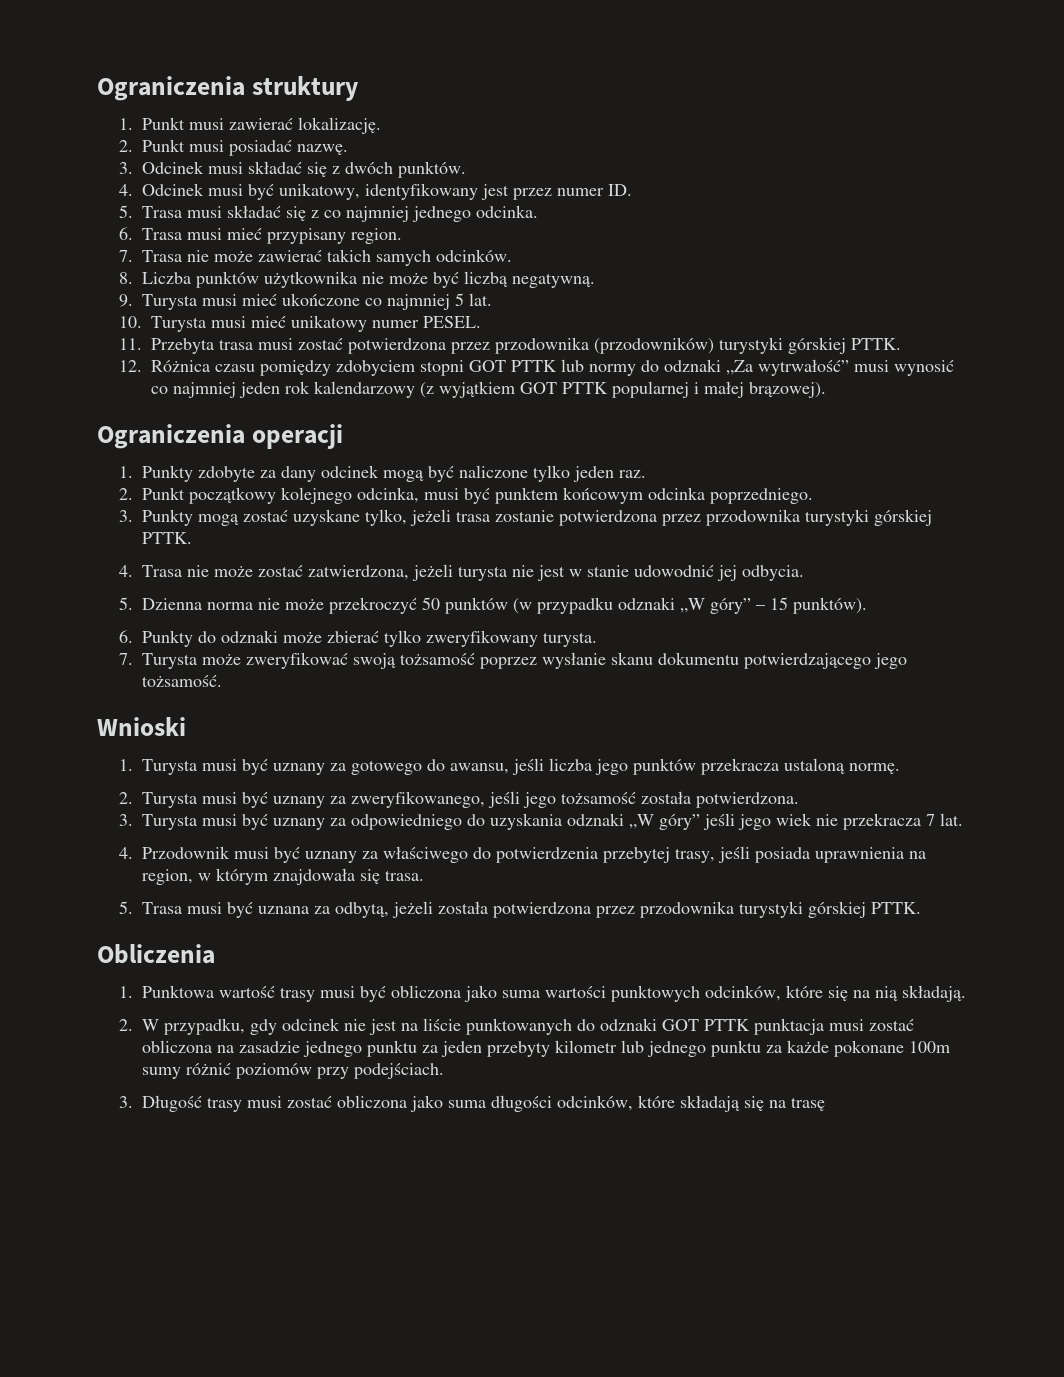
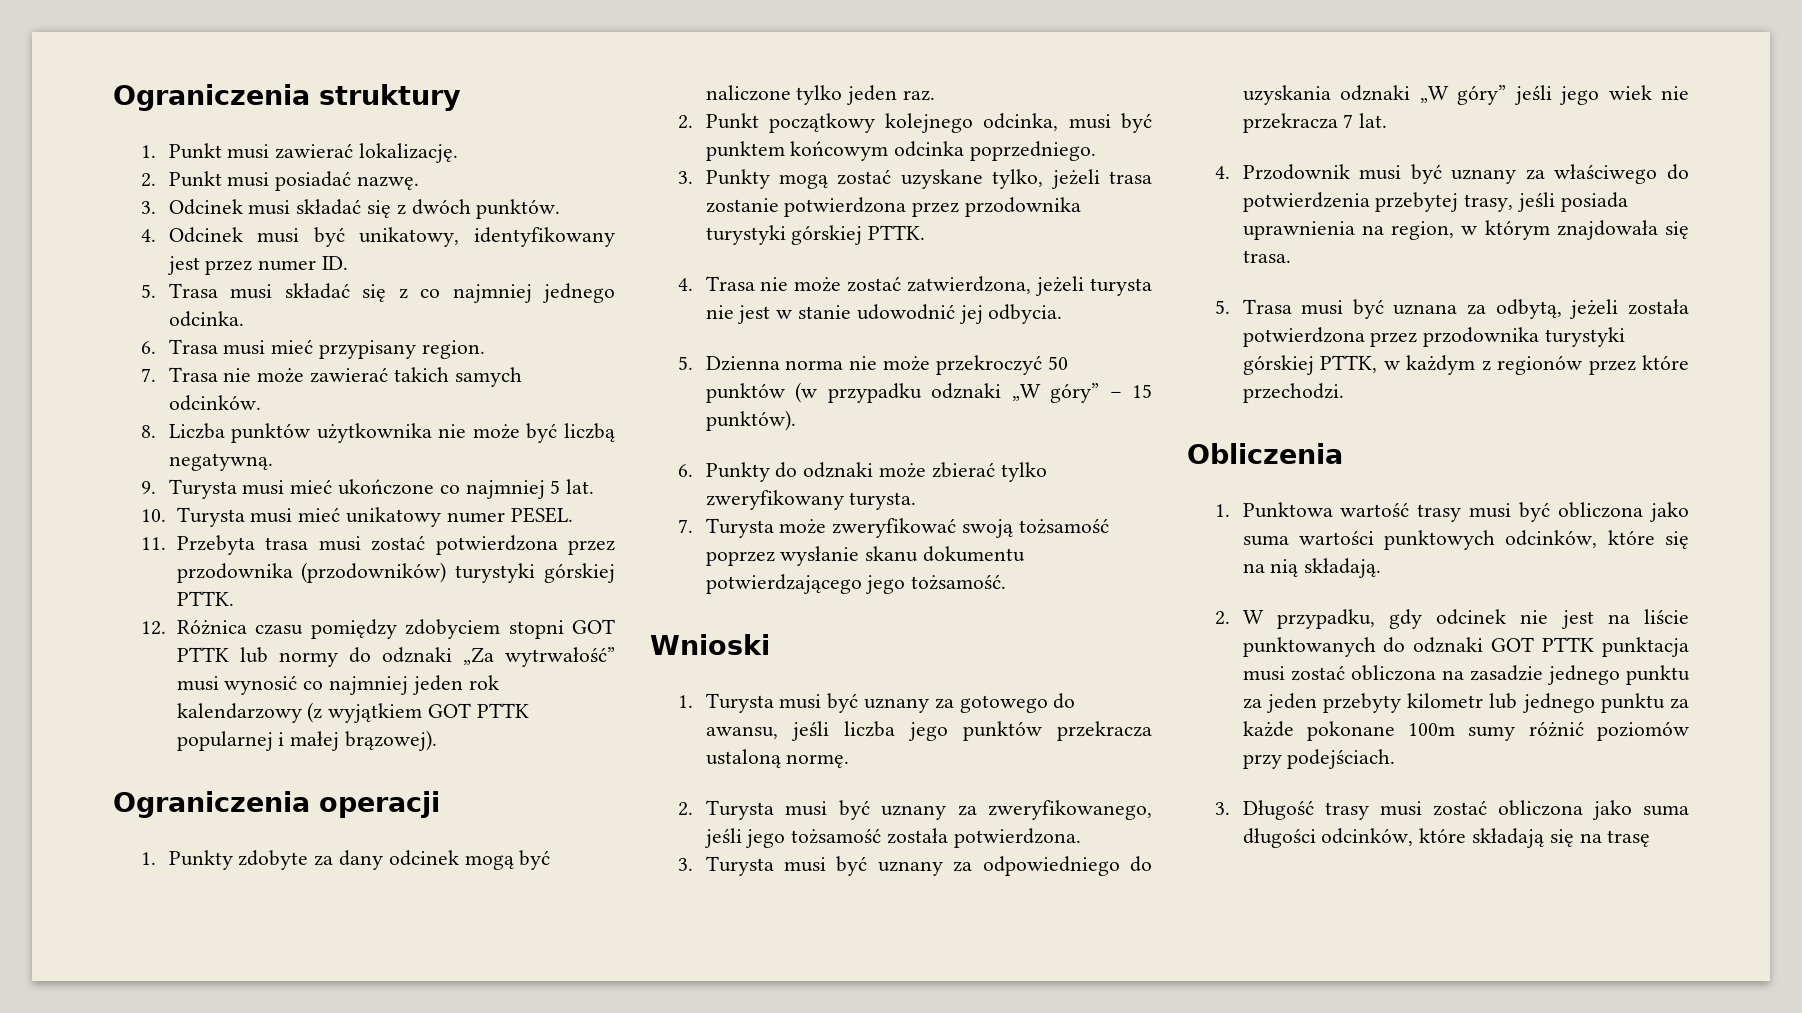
- 5. Trasa musi być uznana za odbytą, jeżeli została potwierdzona przez przodownika turystyki górskiej PTTK.
+ 5. Trasa musi być uznana za odbytą, jeżeli została potwierdzona przez przodownika turystyki górskiej PTTK, w każdym z regionów przez które przechodzi.

